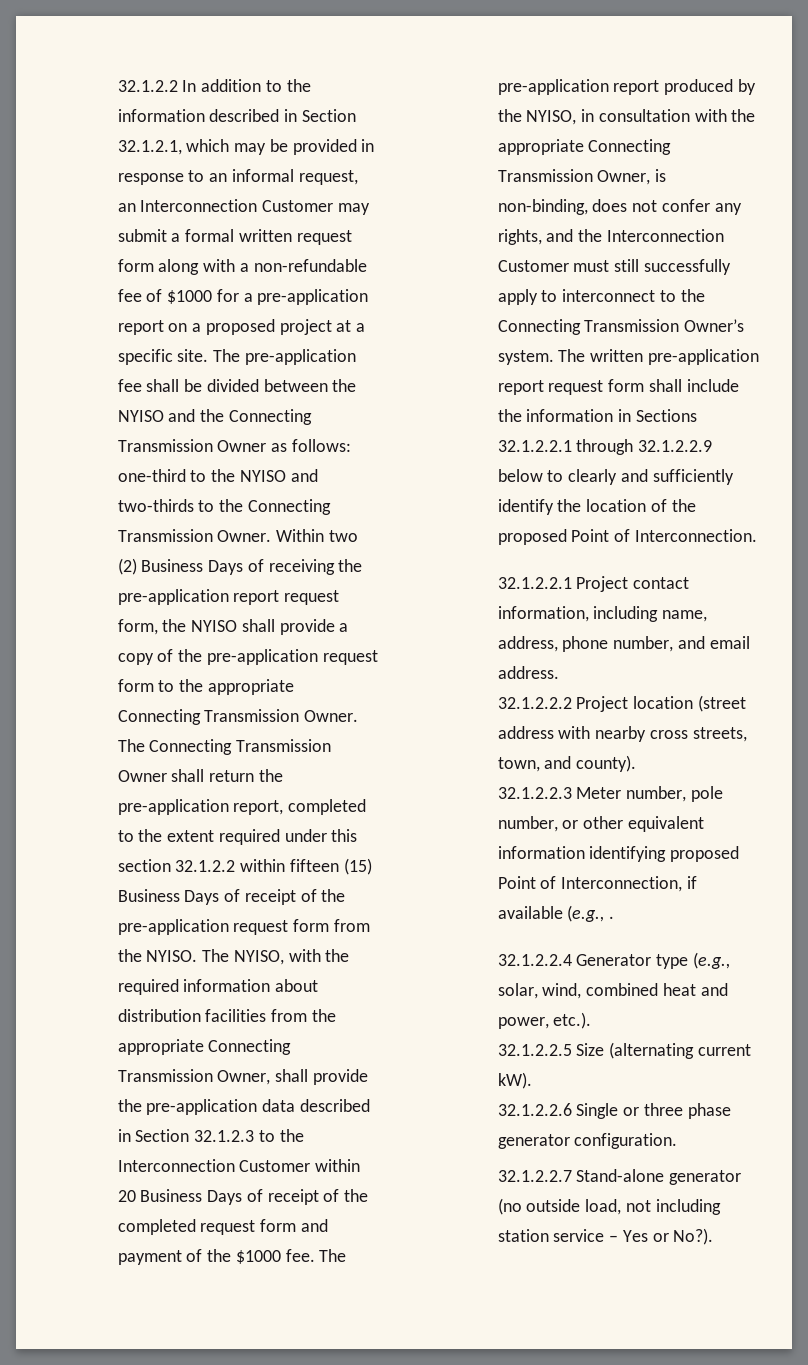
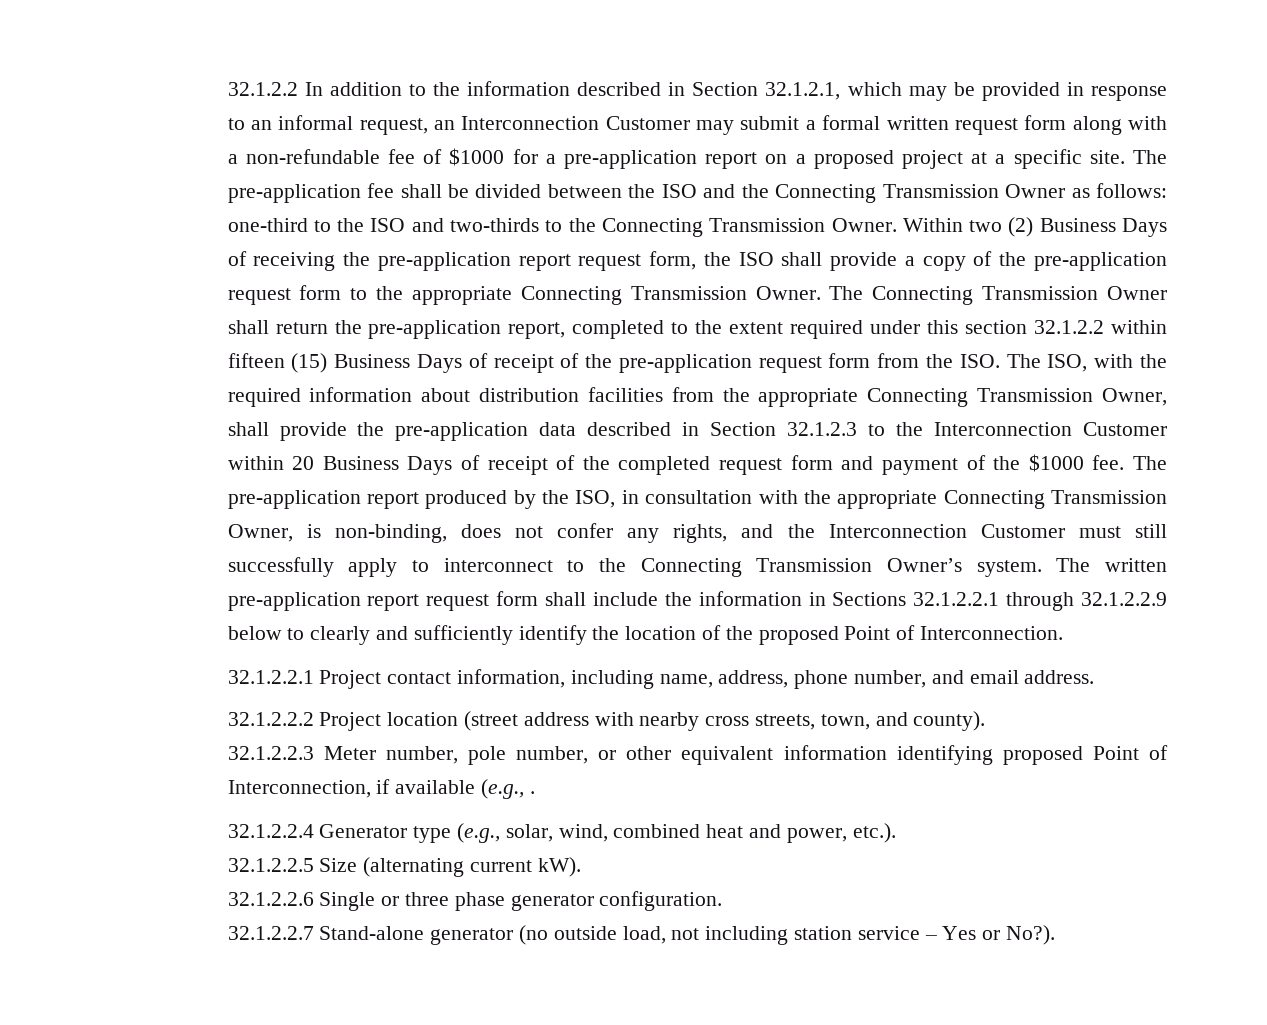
- The pre-application fee shall be divided between the NYISO and the Connecting Transmission Owner as follows: one-third to the NYISO and two-thirds to the Connecting Transmission Owner.
+ The pre-application fee shall be divided between the ISO and the Connecting Transmission Owner as follows: one-third to the ISO and two-thirds to the Connecting Transmission Owner.
- Within two (2) Business Days of receiving the pre-application report request form, the NYISO shall provide a copy of the pre-application request form to the appropriate Connecting Transmission Owner.
+ Within two (2) Business Days of receiving the pre-application report request form, the ISO shall provide a copy of the pre-application request form to the appropriate Connecting Transmission Owner.
- The Connecting Transmission Owner shall return the pre-application report, completed to the extent required under this section 32.1.2.2 within fifteen (15) Business Days of receipt of the pre-application request form from the NYISO. The NYISO, with the required information about distribution facilities from the appropriate Connecting Transmission Owner, shall provide the pre-application data described in Section 32.1.2.3 to the Interconnection Customer within 20 Business Days of receipt of the completed request form and payment of the $1000 fee.
+ The Connecting Transmission Owner shall return the pre-application report, completed to the extent required under this section 32.1.2.2 within fifteen (15) Business Days of receipt of the pre-application request form from the ISO. The ISO, with the required information about distribution facilities from the appropriate Connecting Transmission Owner, shall provide the pre-application data described in Section 32.1.2.3 to the Interconnection Customer within 20 Business Days of receipt of the completed request form and payment of the $1000 fee.
- The pre-application report produced by the NYISO, in consultation with the appropriate Connecting Transmission Owner, is non-binding, does not confer any rights, and the Interconnection Customer must still successfully apply to interconnect to the Connecting Transmission Owner’s system.
+ The pre-application report produced by the ISO, in consultation with the appropriate Connecting Transmission Owner, is non-binding, does not confer any rights, and the Interconnection Customer must still successfully apply to interconnect to the Connecting Transmission Owner’s system.

